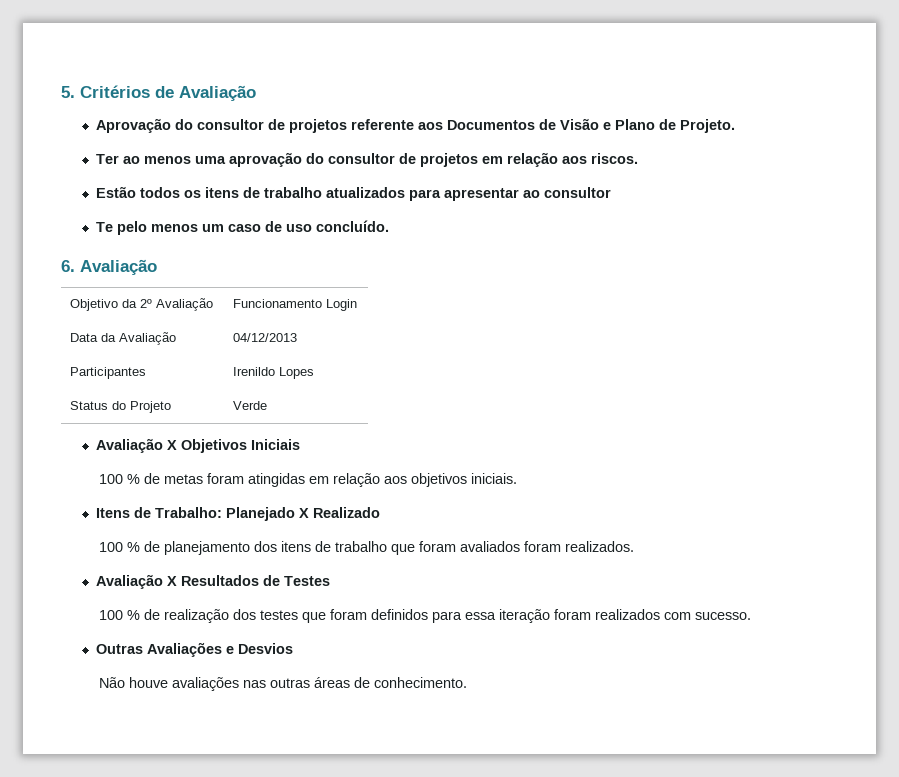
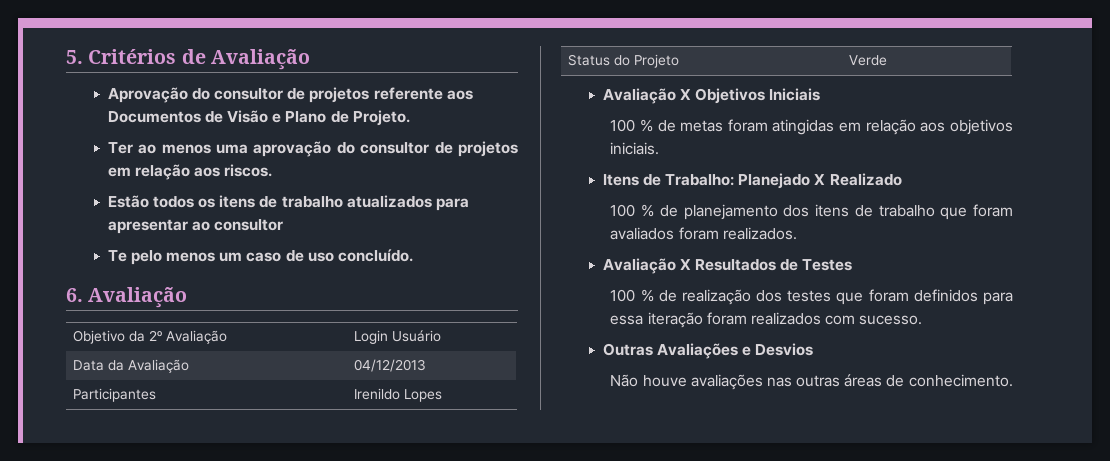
- Objetivo da 2º Avaliação | Funcionamento Login
+ Objetivo da 2º Avaliação | Login Usuário

